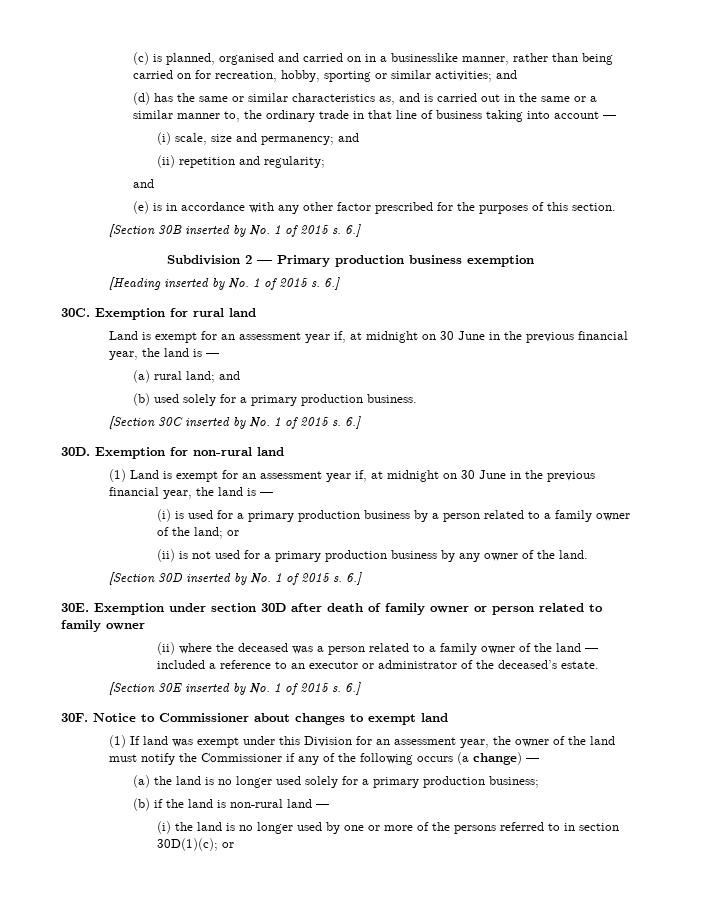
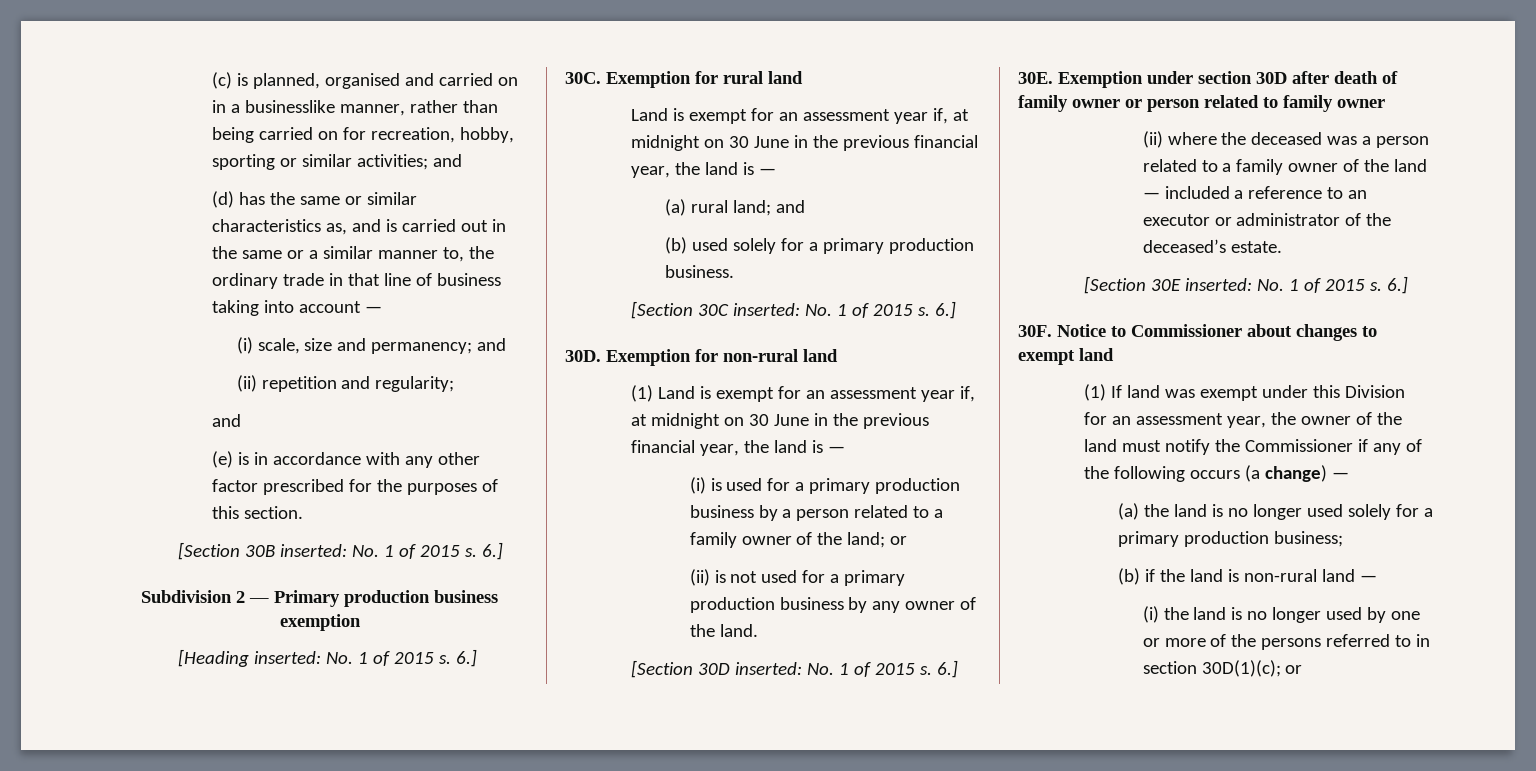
- [Section 30B inserted by No. 1 of 2015 s.
+ [Section 30B inserted: No. 1 of 2015 s.
- [Heading inserted by No. 1 of 2015 s.
+ [Heading inserted: No. 1 of 2015 s.
- [Section 30C inserted by No. 1 of 2015 s.
+ [Section 30C inserted: No. 1 of 2015 s.
- [Section 30D inserted by No. 1 of 2015 s.
+ [Section 30D inserted: No. 1 of 2015 s.
- [Section 30E inserted by No. 1 of 2015 s.
+ [Section 30E inserted: No. 1 of 2015 s.

